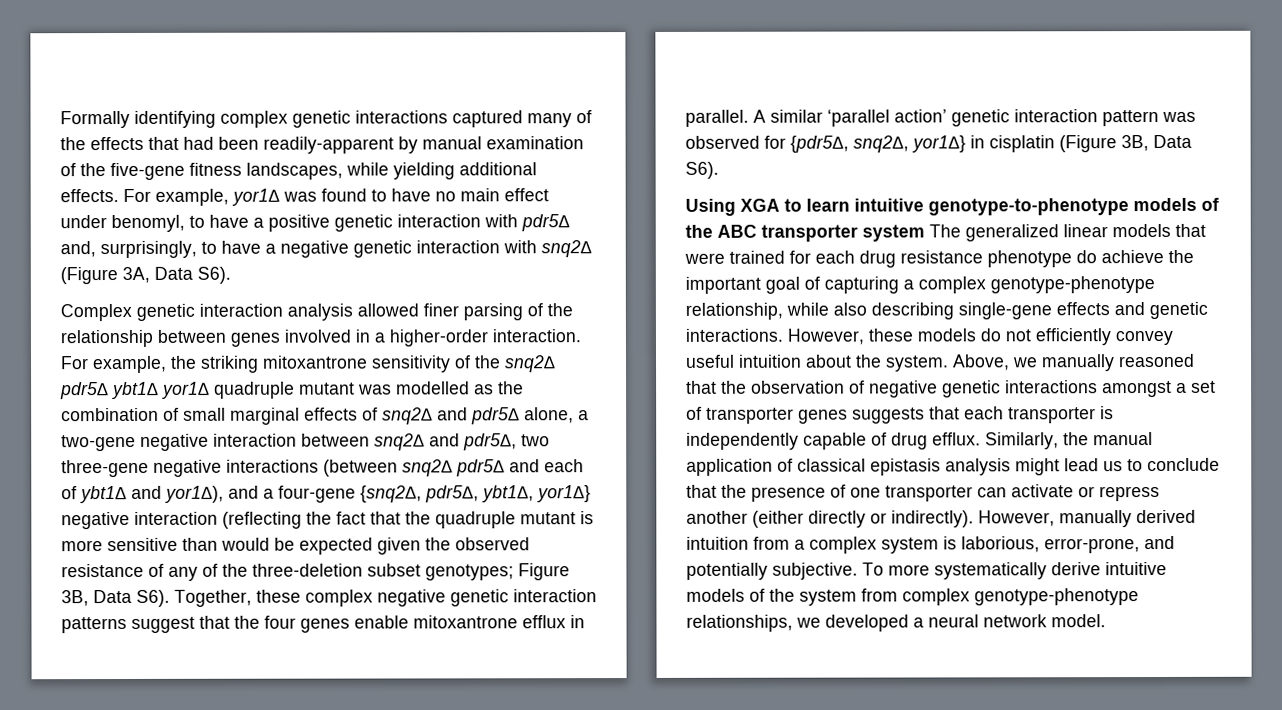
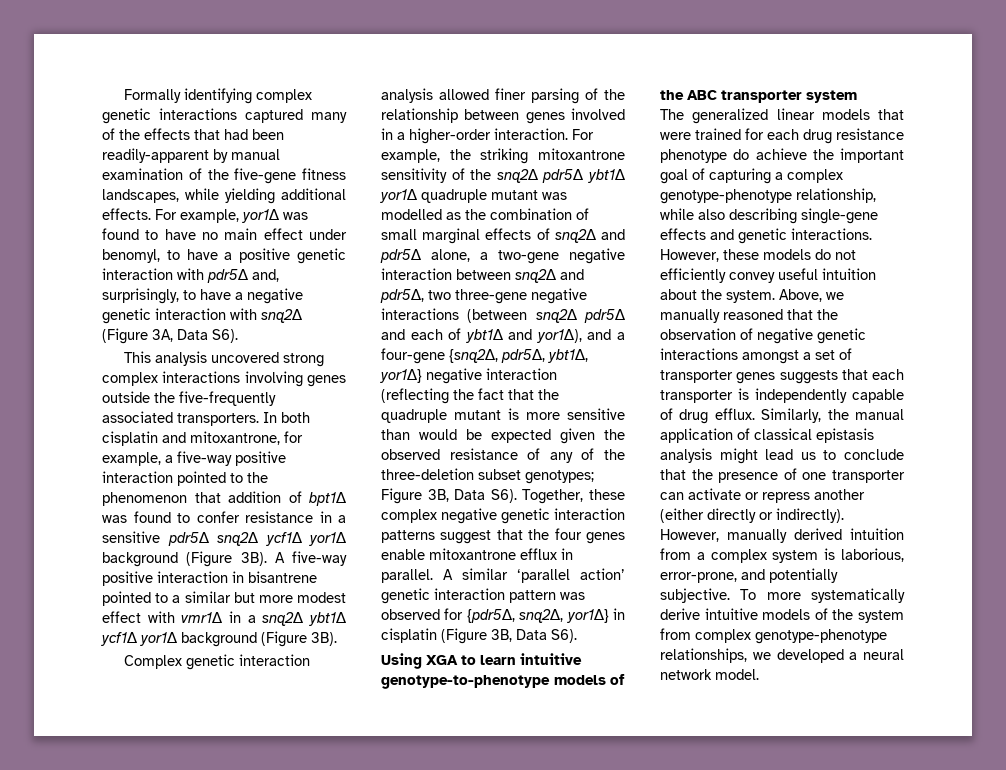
+ This analysis uncovered strong complex interactions involving genes outside the five-frequently associated transporters. In both cisplatin and mitoxantrone, for example, a five-way positive interaction pointed to the phenomenon that addition of bpt1∆ was found to confer resistance in a sensitive pdr5∆ snq2∆ ycf1∆ yor1∆ background (Figure 3B). A five-way positive interaction in bisantrene pointed to a similar but more modest effect with vmr1∆ in a snq2∆ ybt1∆ ycf1∆ yor1∆ background (Figure 3B).
- Using XGA to learn intuitive genotype-to-phenotype models of the ABC transporter system The generalized linear models that were trained for each drug resistance phenotype do achieve the important goal of capturing a complex genotype-phenotype relationship, while also describing single-gene effects and genetic interactions.
+ Using XGA to learn intuitive genotype-to-phenotype models of the ABC transporter system
+ The generalized linear models that were trained for each drug resistance phenotype do achieve the important goal of capturing a complex genotype-phenotype relationship, while also describing single-gene effects and genetic interactions.

